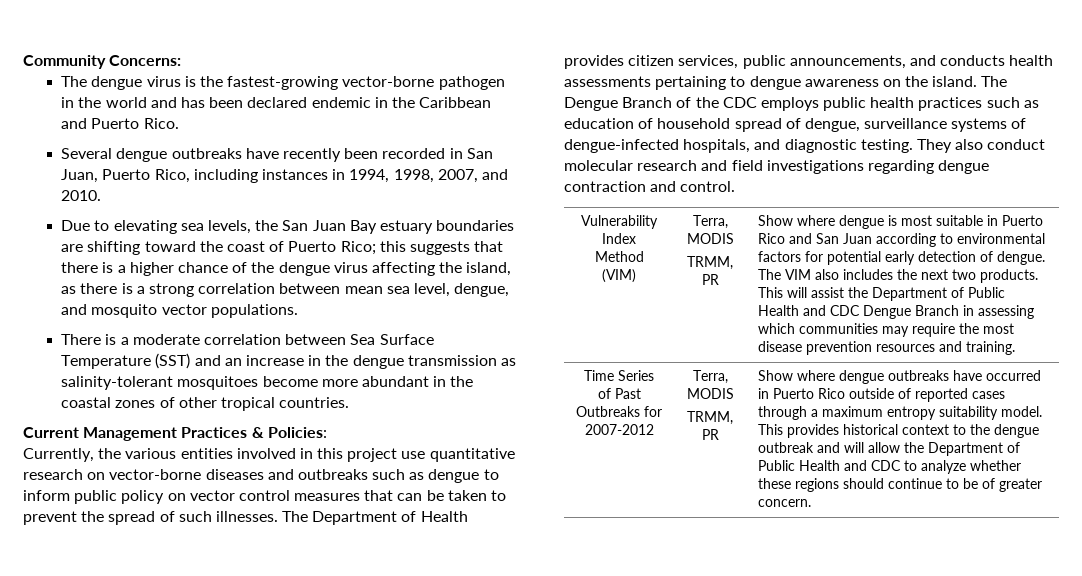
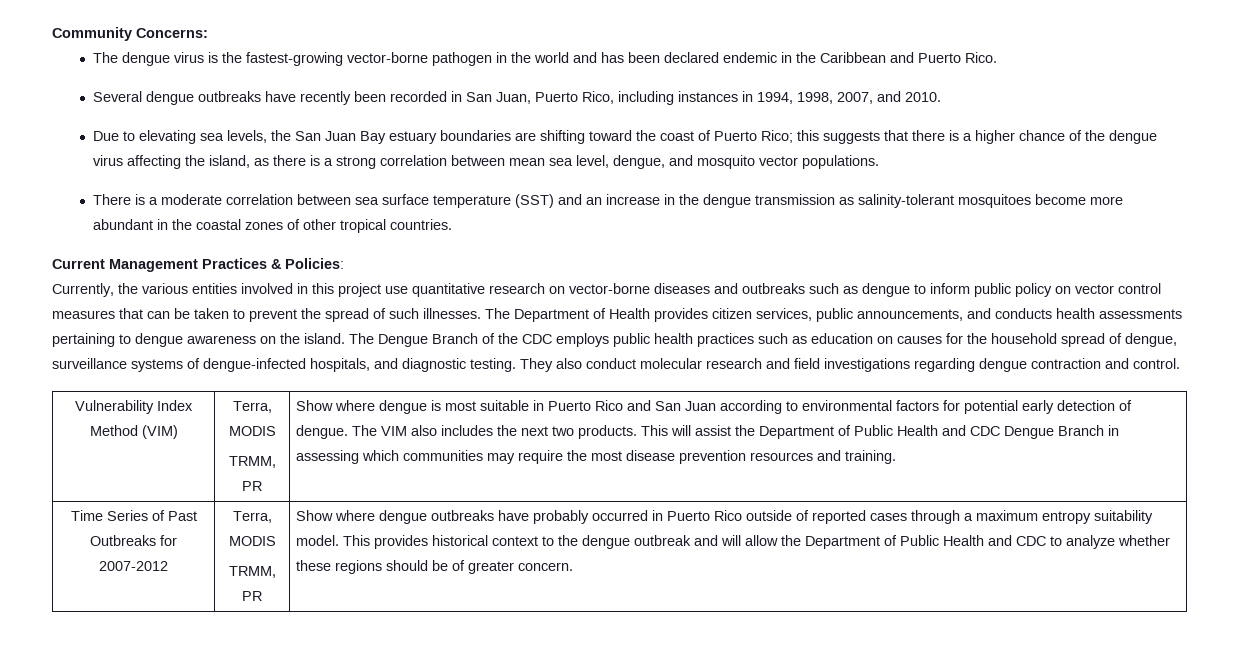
- There is a moderate correlation between Sea Surface Temperature (SST) and an increase in the dengue transmission as salinity-tolerant mosquitoes become more abundant in the coastal zones of other tropical countries.
+ There is a moderate correlation between sea surface temperature (SST) and an increase in the dengue transmission as salinity-tolerant mosquitoes become more abundant in the coastal zones of other tropical countries.
- The Dengue Branch of the CDC employs public health practices such as education of household spread of dengue, surveillance systems of dengue-infected hospitals, and diagnostic testing.
+ The Dengue Branch of the CDC employs public health practices such as education on causes for the household spread of dengue, surveillance systems of dengue-infected hospitals, and diagnostic testing.
- Show where dengue outbreaks have occurred in Puerto Rico outside of reported cases through a maximum entropy suitability model.
+ Show where dengue outbreaks have probably occurred in Puerto Rico outside of reported cases through a maximum entropy suitability model.
- This provides historical context to the dengue outbreak and will allow the Department of Public Health and CDC to analyze whether these regions should continue to be of greater concern.
+ This provides historical context to the dengue outbreak and will allow the Department of Public Health and CDC to analyze whether these regions should be of greater concern.

